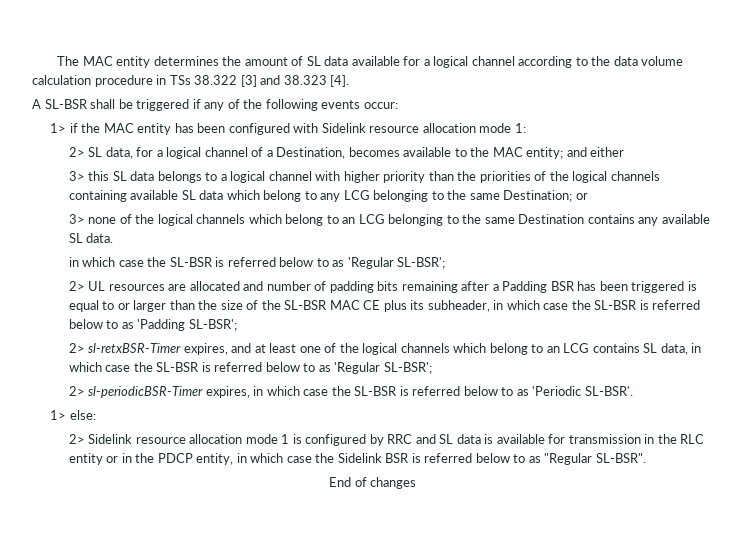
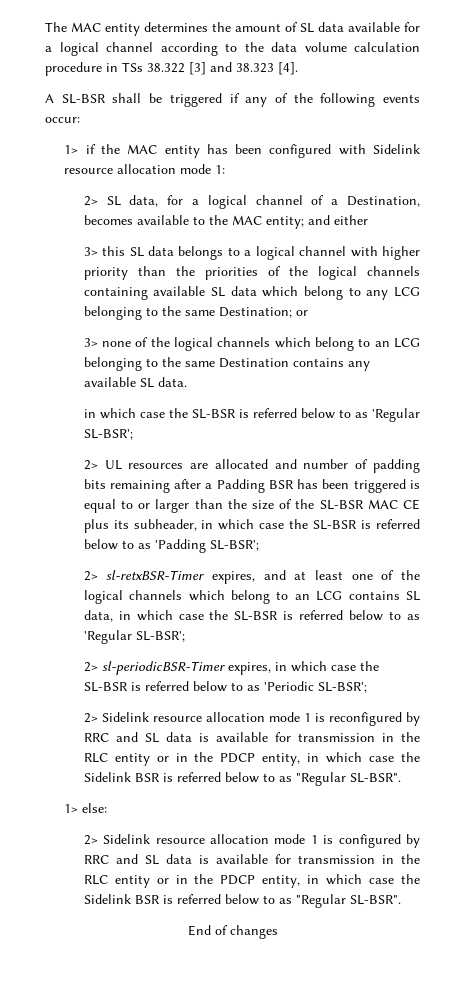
- 2> sl-periodicBSR-Timer expires, in which case the SL-BSR is referred below to as 'Periodic SL-BSR'.
+ 2> sl-periodicBSR-Timer expires, in which case the SL-BSR is referred below to as 'Periodic SL-BSR';
+ 2> Sidelink resource allocation mode 1 is reconfigured by RRC and SL data is available for transmission in the RLC entity or in the PDCP entity, in which case the Sidelink BSR is referred below to as "Regular SL-BSR".

